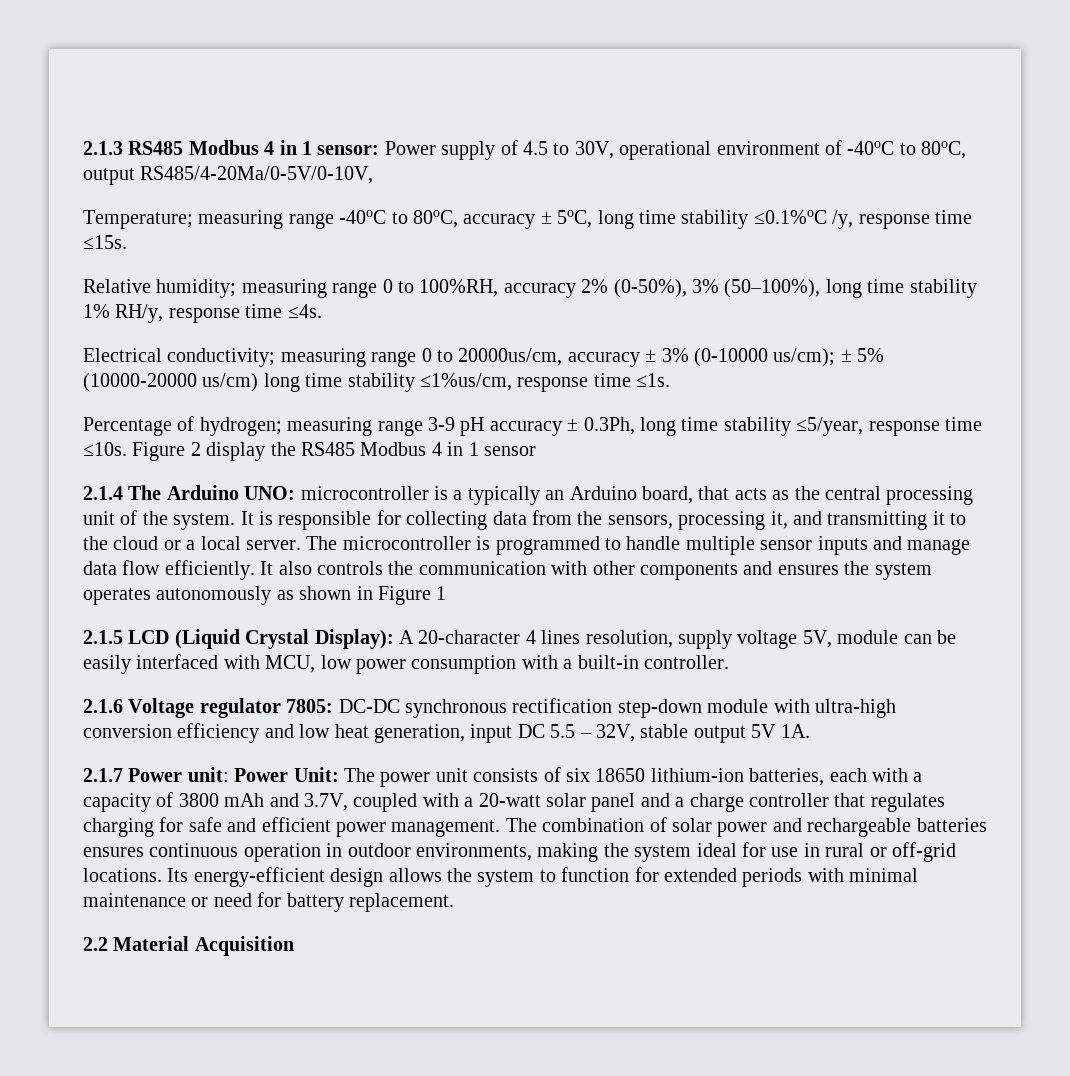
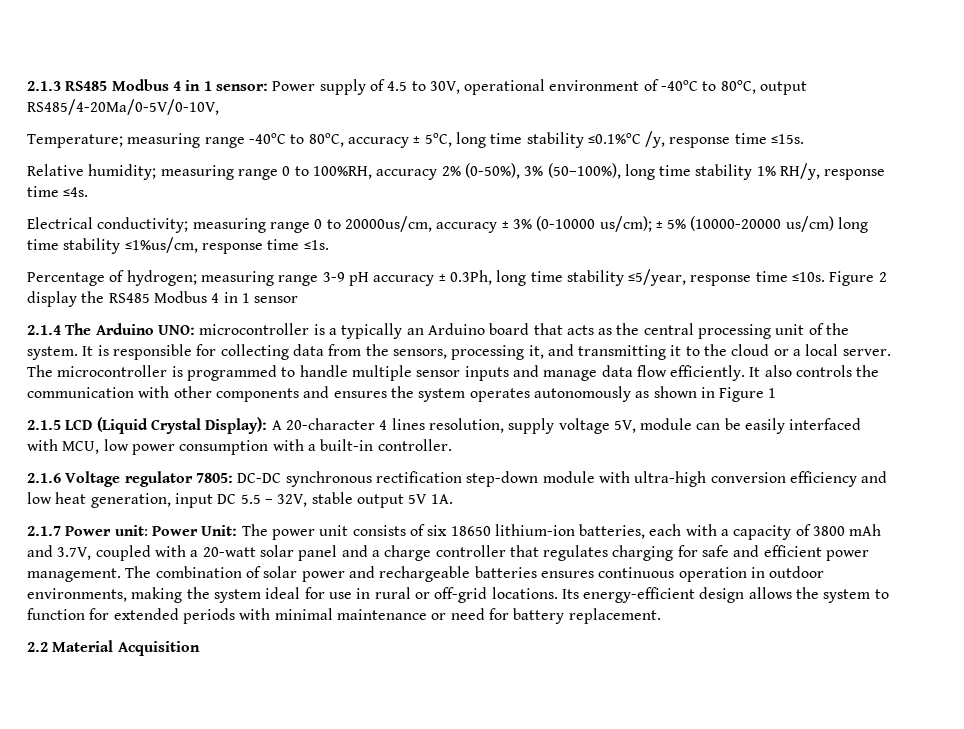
- 2.1.4 The Arduino UNO: microcontroller is a typically an Arduino board, that acts as the central processing unit of the system.
+ 2.1.4 The Arduino UNO: microcontroller is a typically an Arduino board that acts as the central processing unit of the system.

